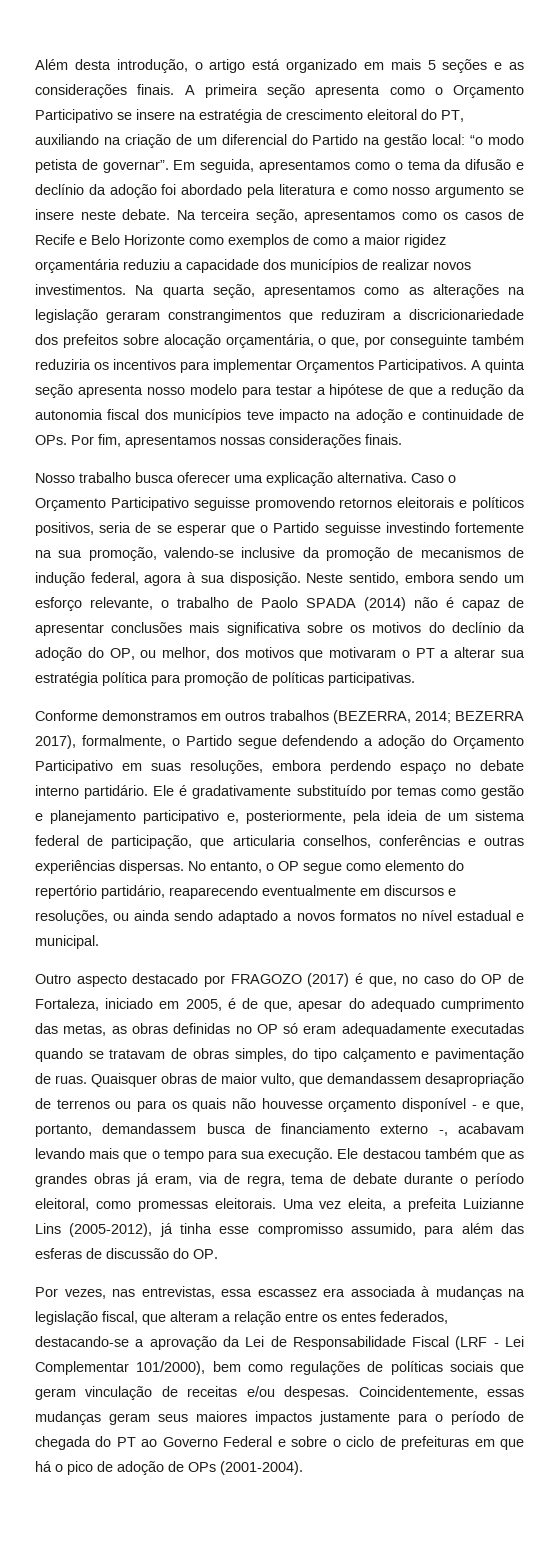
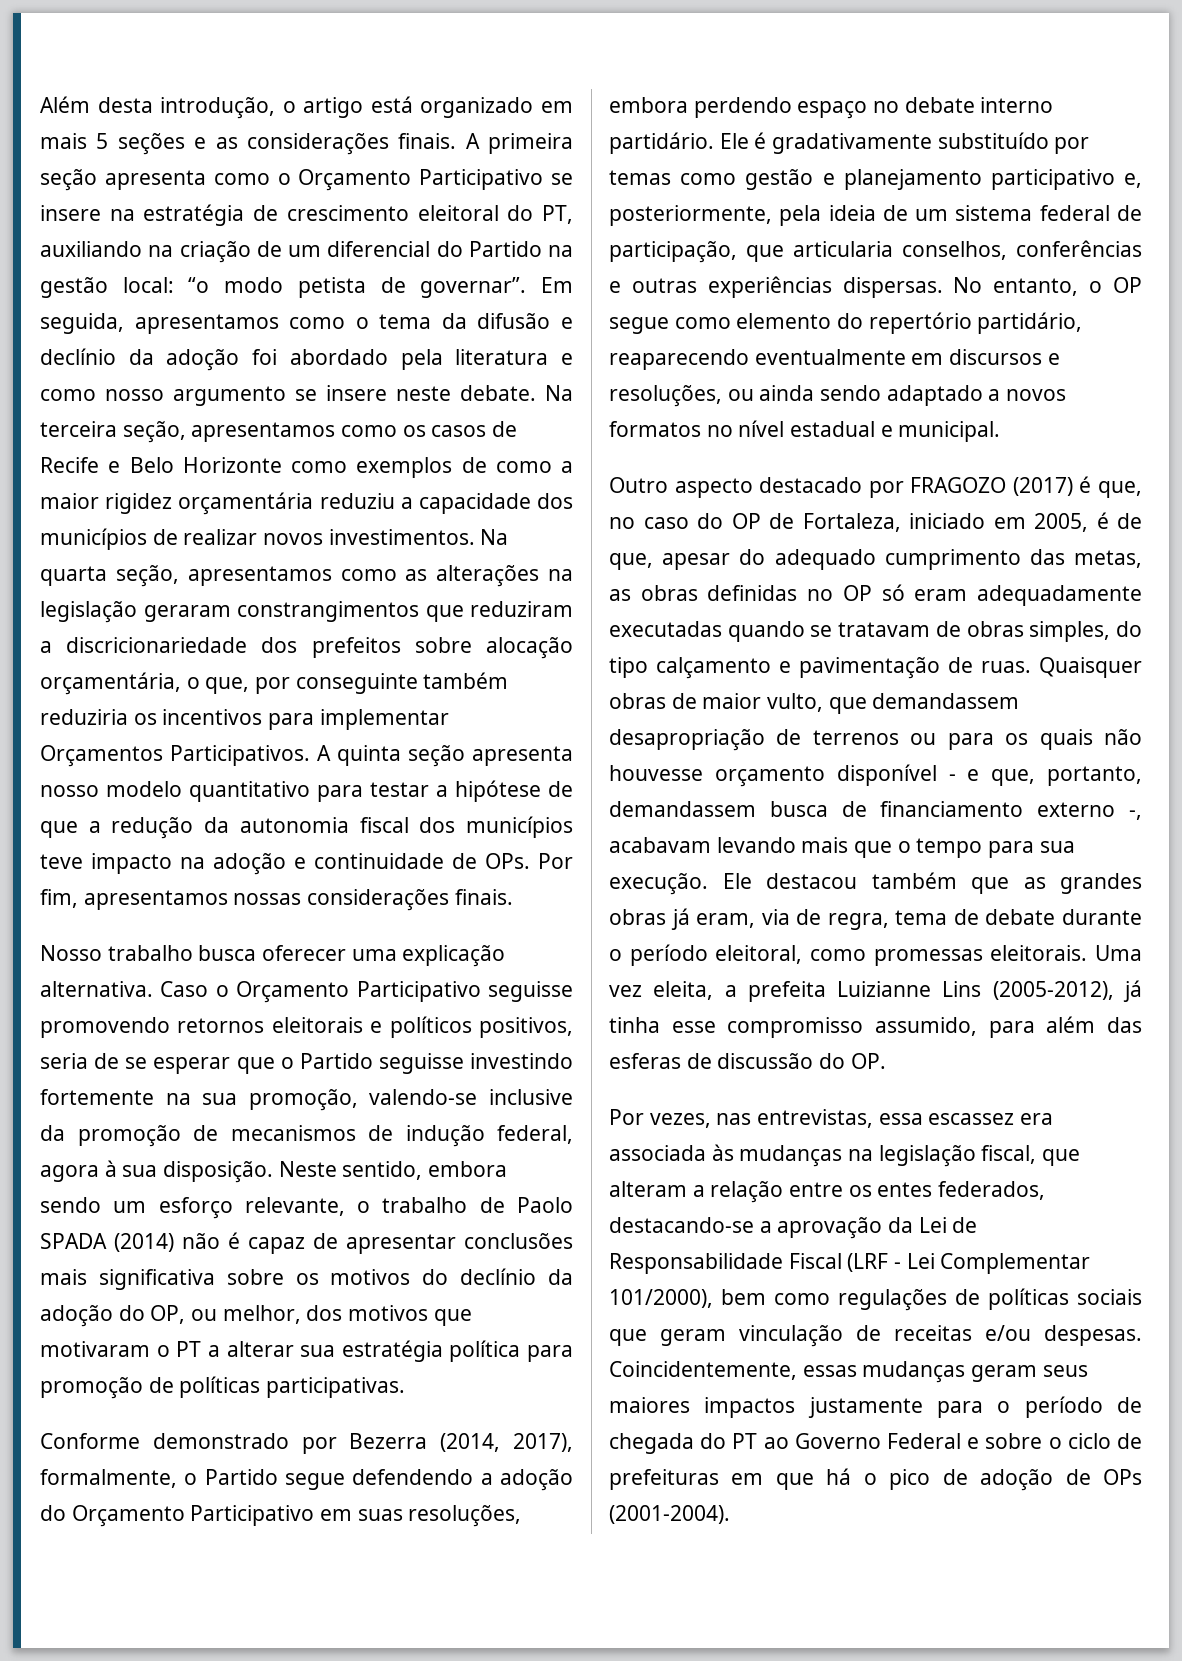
- A quinta seção apresenta nosso modelo para testar a hipótese de que a redução da autonomia fiscal dos municípios teve impacto na adoção e continuidade de OPs. Por fim, apresentamos nossas considerações finais.
+ A quinta seção apresenta nosso modelo quantitativo para testar a hipótese de que a redução da autonomia fiscal dos municípios teve impacto na adoção e continuidade de OPs. Por fim, apresentamos nossas considerações finais.
- Conforme demonstramos em outros trabalhos (BEZERRA, 2014; BEZERRA 2017), formalmente, o Partido segue defendendo a adoção do Orçamento Participativo em suas resoluções, embora perdendo espaço no debate interno partidário.
+ Conforme demonstrado por Bezerra (2014, 2017), formalmente, o Partido segue defendendo a adoção do Orçamento Participativo em suas resoluções, embora perdendo espaço no debate interno partidário.
- Por vezes, nas entrevistas, essa escassez era associada à mudanças na legislação fiscal, que alteram a relação entre os entes federados, destacando-se a aprovação da Lei de Responsabilidade Fiscal (LRF - Lei Complementar 101/2000), bem como regulações de políticas sociais que geram vinculação de receitas e/ou despesas.
+ Por vezes, nas entrevistas, essa escassez era associada às mudanças na legislação fiscal, que alteram a relação entre os entes federados, destacando-se a aprovação da Lei de Responsabilidade Fiscal (LRF - Lei Complementar 101/2000), bem como regulações de políticas sociais que geram vinculação de receitas e/ou despesas.

